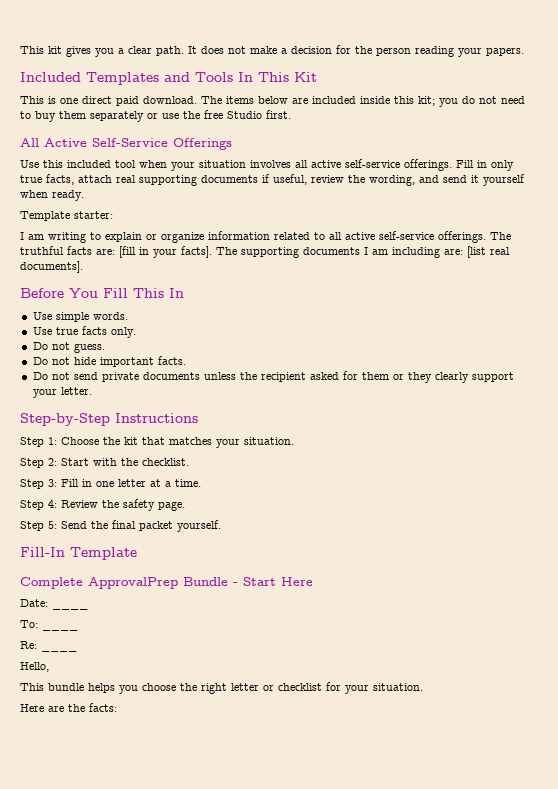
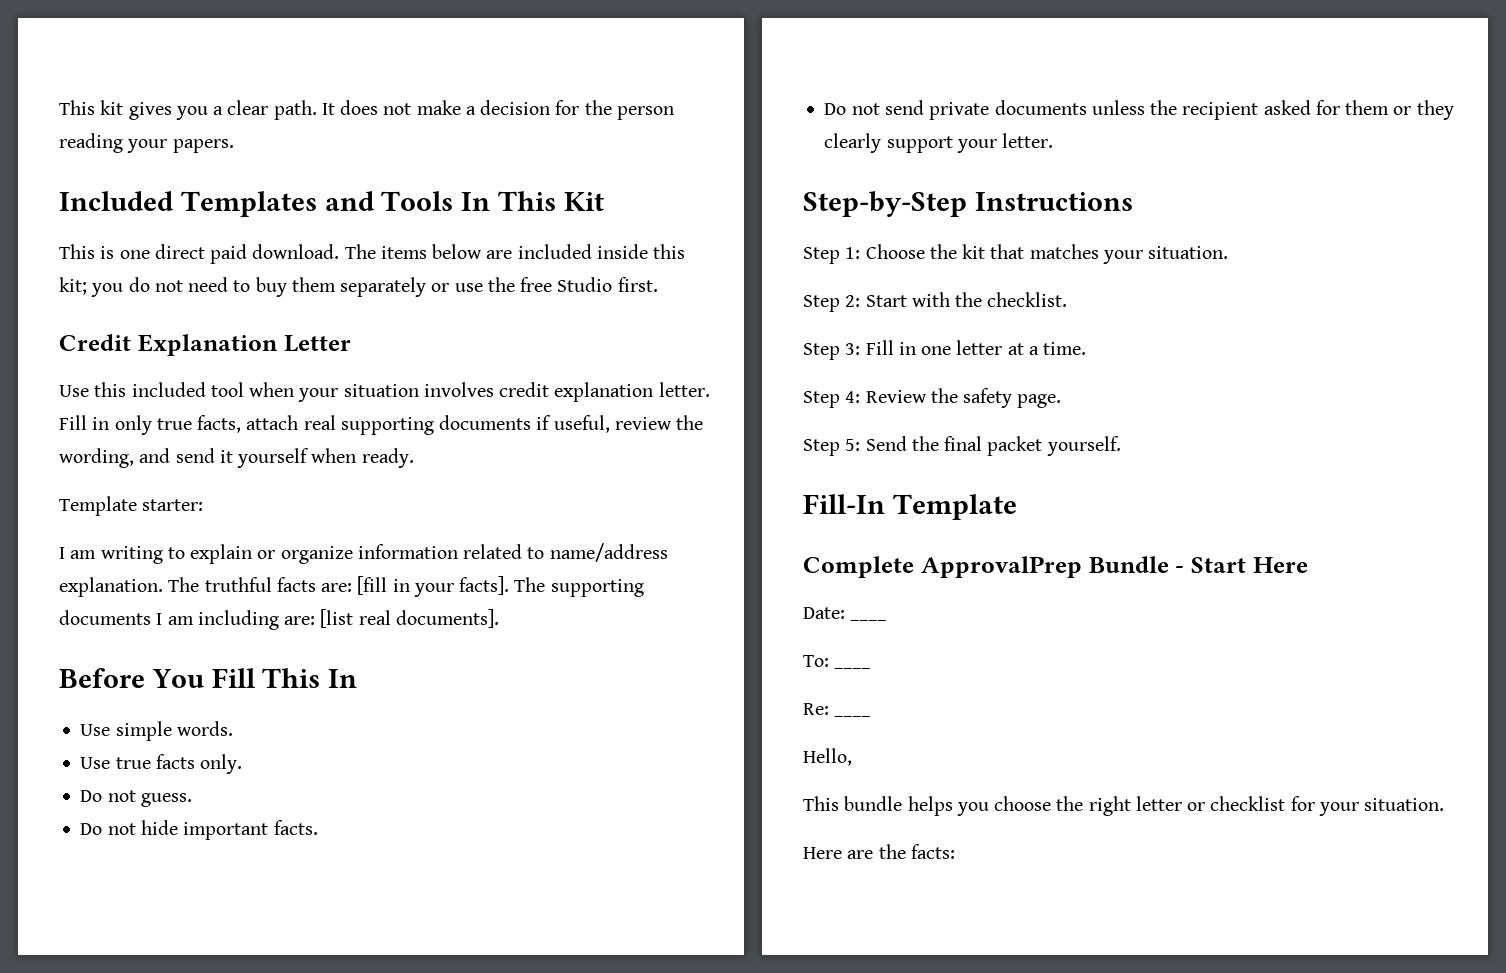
- All Active Self-Service Offerings
+ Credit Explanation Letter
- Use this included tool when your situation involves all active self-service offerings.
+ Use this included tool when your situation involves credit explanation letter.
- I am writing to explain or organize information related to all active self-service offerings.
+ I am writing to explain or organize information related to name/address explanation.

